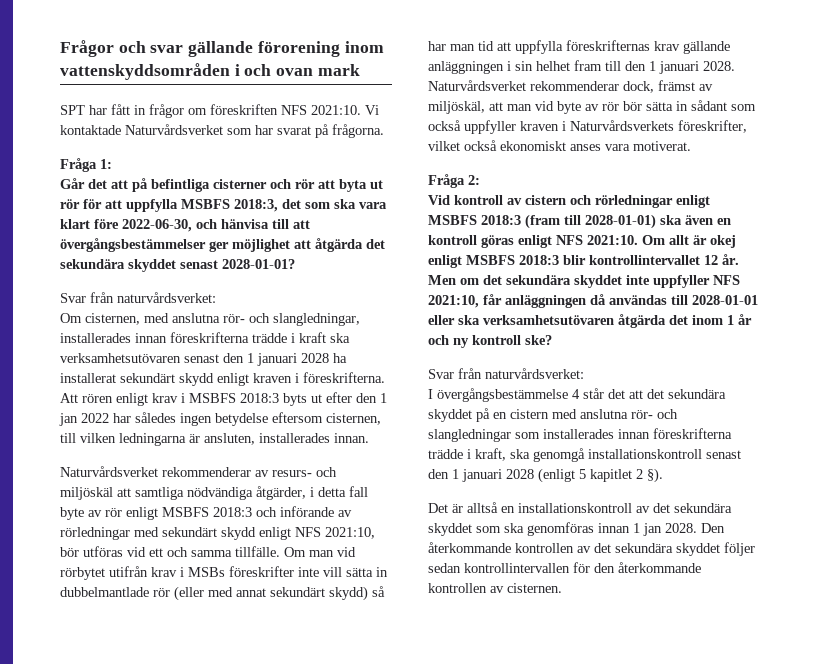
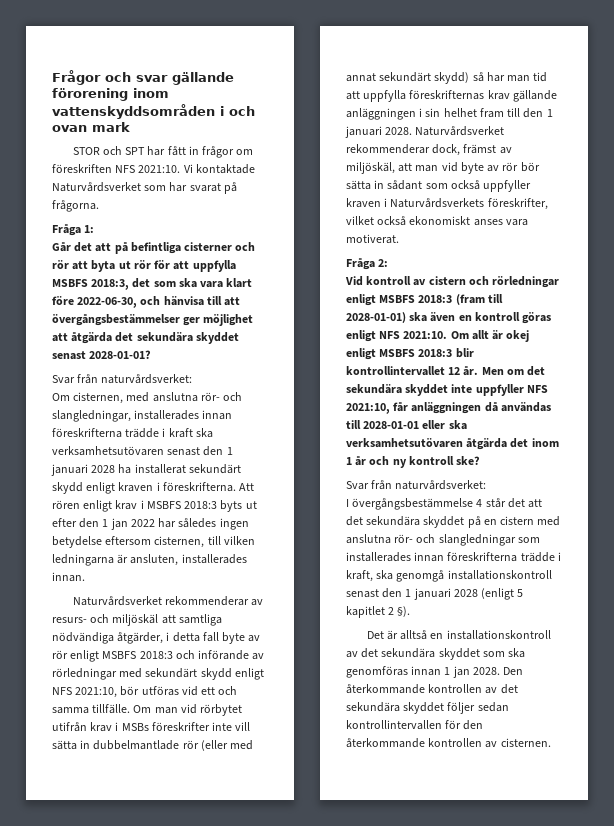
- SPT har fått in frågor om föreskriften NFS 2021:10.
+ STOR och SPT har fått in frågor om föreskriften NFS 2021:10.

